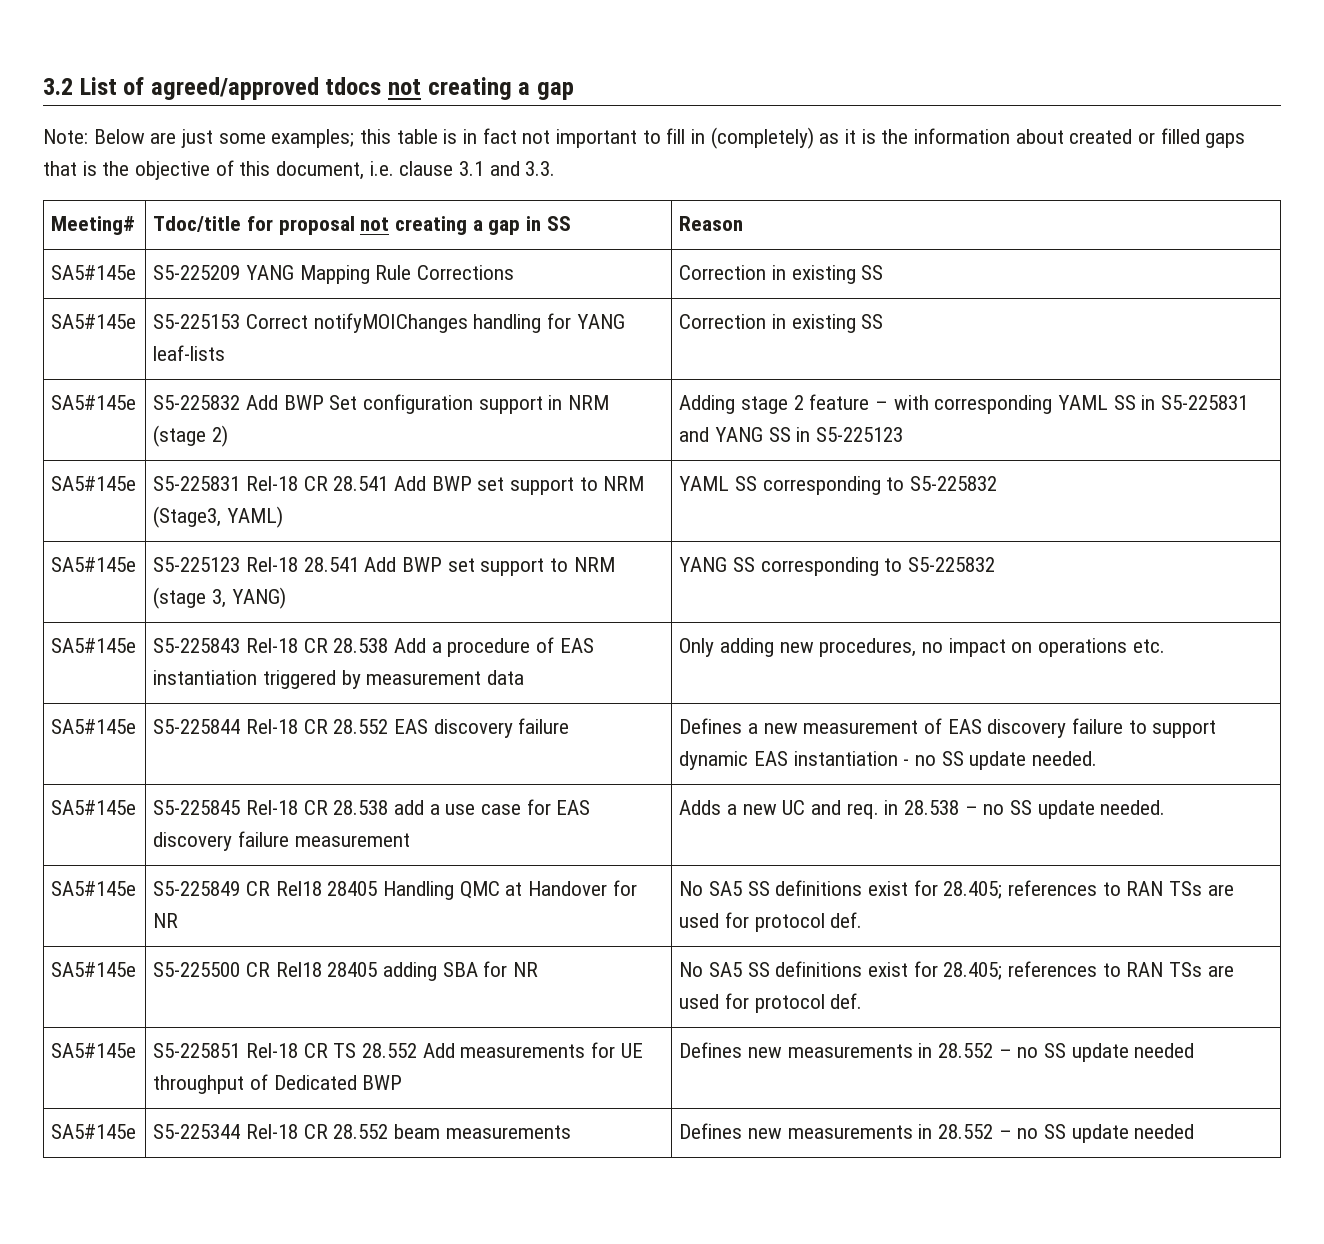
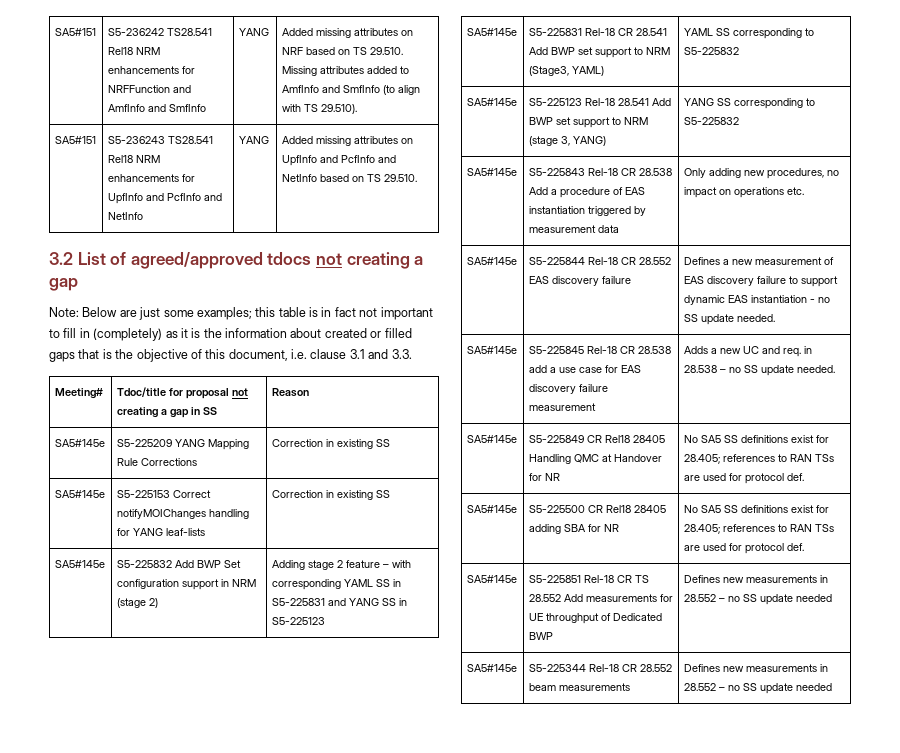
+ SA5#151 | S5-236242 TS28.541 Rel18 NRM enhancements for NRFFunction and AmfInfo and SmfInfo | YANG | Added missing attributes on NRF based on TS 29.510. Missing attributes added to AmfInfo and SmfInfo (to align with TS 29.510).
+ SA5#151 | S5-236243 TS28.541 Rel18 NRM enhancements for UpfInfo and PcfInfo and NetInfo | YANG | Added missing attributes on UpfInfo and PcfInfo and NetInfo based on TS 29.510.

